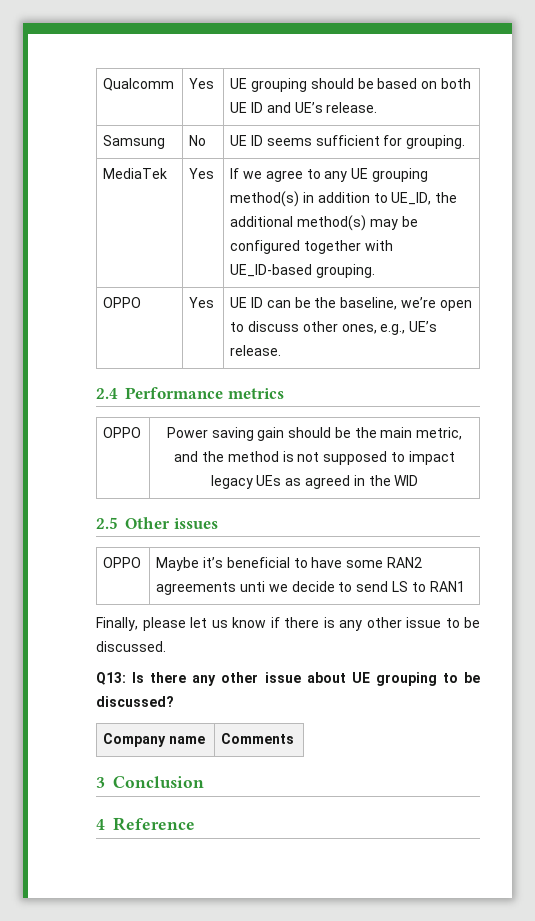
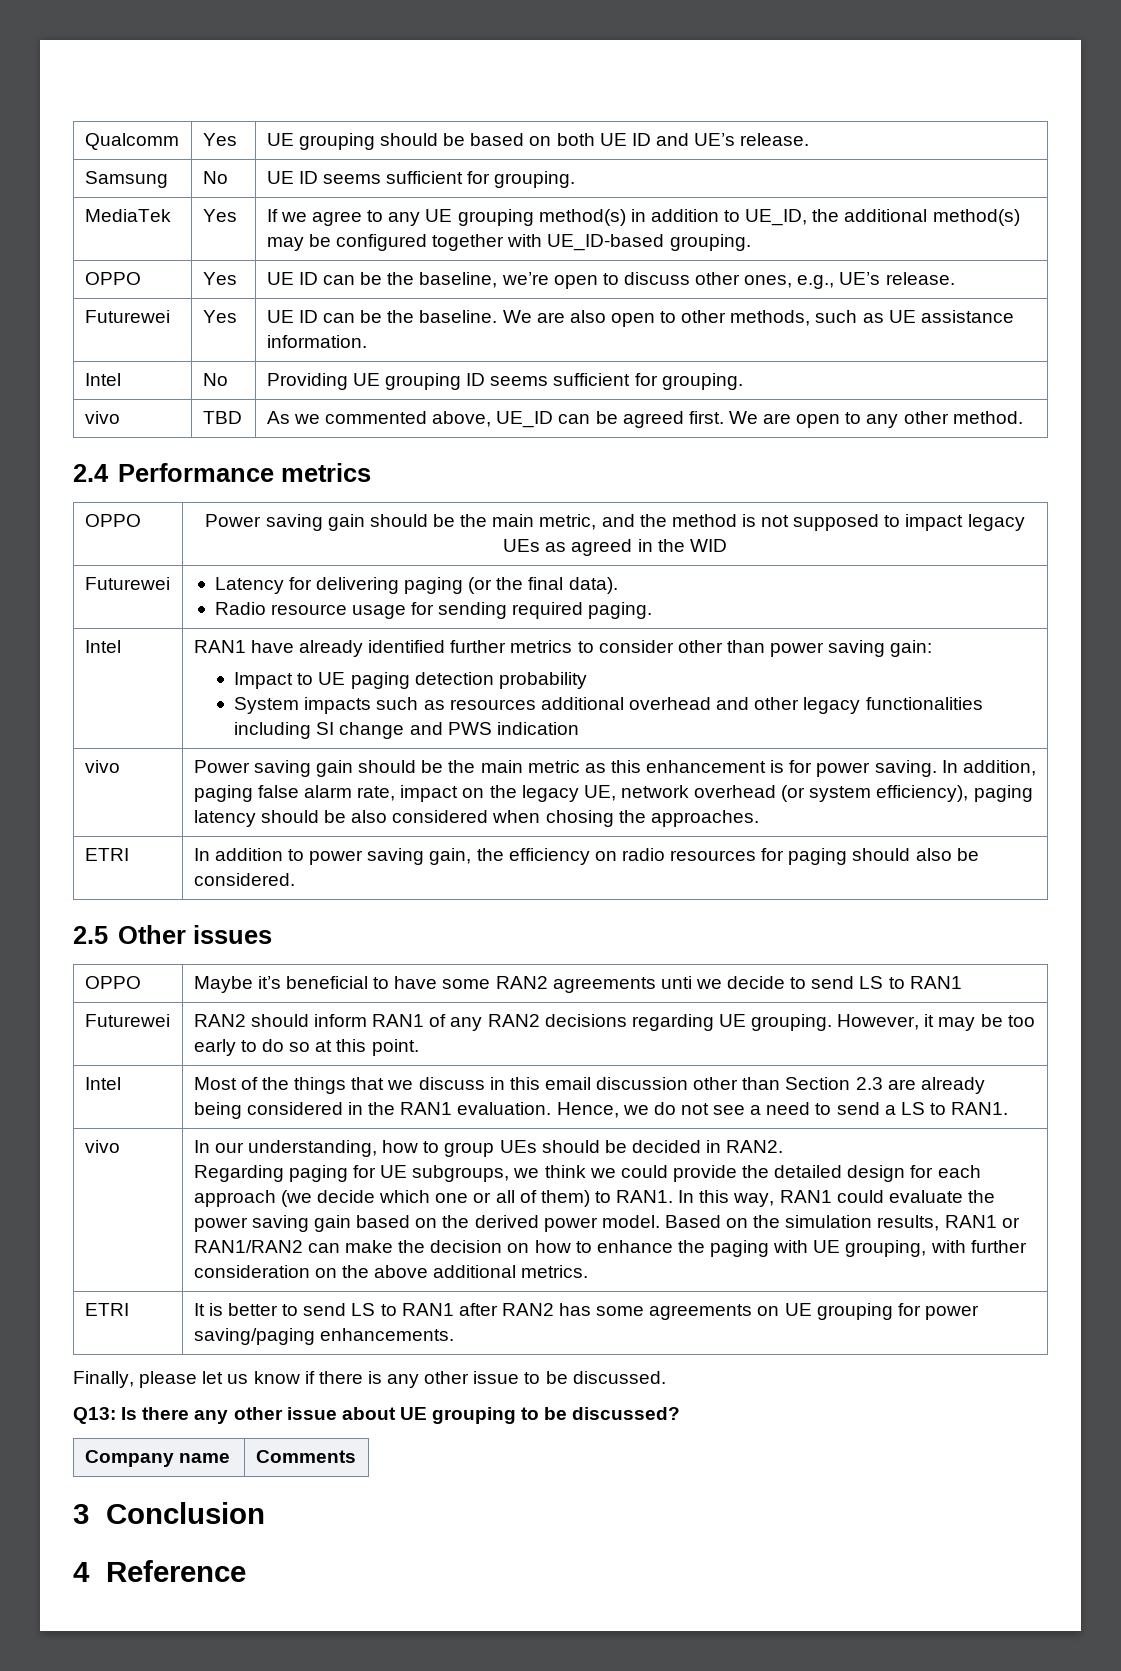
+ Futurewei | Yes | UE ID can be the baseline. We are also open to other methods, such as UE assistance information.
+ Intel | No | Providing UE grouping ID seems sufficient for grouping.
+ vivo | TBD | As we commented above, UE_ID can be agreed first. We are open to any other method.
+ Futurewei | Latency for delivering paging (or the final data).
+ Radio resource usage for sending required paging.
+ Intel | RAN1 have already identified further metrics to consider other than power saving gain:
+ Impact to UE paging detection probability
+ System impacts such as resources additional overhead and other legacy functionalities including SI change and PWS indication
+ vivo | Power saving gain should be the main metric as this enhancement is for power saving. In addition, paging false alarm rate, impact on the legacy UE, network overhead (or system efficiency), paging latency should be also considered when chosing the approaches.
+ ETRI | In addition to power saving gain, the efficiency on radio resources for paging should also be considered.
+ Futurewei | RAN2 should inform RAN1 of any RAN2 decisions regarding UE grouping. However, it may be too early to do so at this point.
+ Intel | Most of the things that we discuss in this email discussion other than Section 2.3 are already being considered in the RAN1 evaluation. Hence, we do not see a need to send a LS to RAN1.
+ vivo | In our understanding, how to group UEs should be decided in RAN2.
+ Regarding paging for UE subgroups, we think we could provide the detailed design for each approach (we decide which one or all of them) to RAN1. In this way, RAN1 could evaluate the power saving gain based on the derived power model. Based on the simulation results, RAN1 or RAN1/RAN2 can make the decision on how to enhance the paging with UE grouping, with further consideration on the above additional metrics.
+ ETRI | It is better to send LS to RAN1 after RAN2 has some agreements on UE grouping for power saving/paging enhancements.

